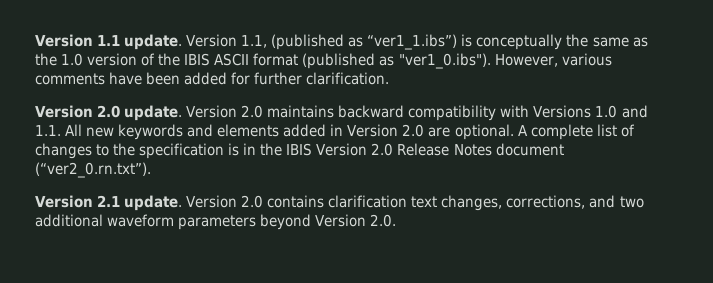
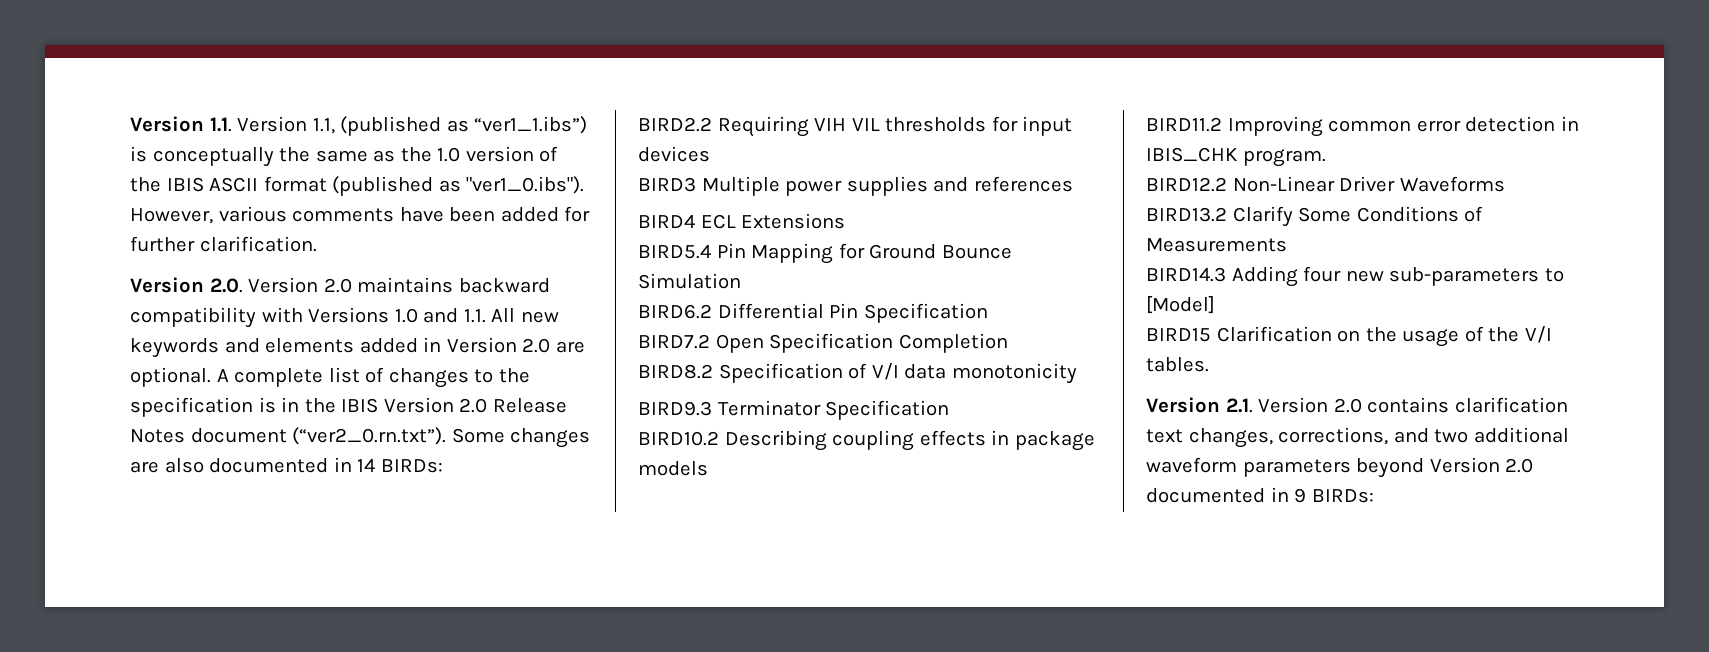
- Version 1.1 update. Version 1.1, (published as “ver1_1.ibs”) is conceptually the same as the 1.0 version of the IBIS ASCII format (published as "ver1_0.ibs"). However, various comments have been added for further clarification.
+ Version 1.1. Version 1.1, (published as “ver1_1.ibs”) is conceptually the same as the 1.0 version of the IBIS ASCII format (published as "ver1_0.ibs"). However, various comments have been added for further clarification.
- Version 2.0 update. Version 2.0 maintains backward compatibility with Versions 1.0 and 1.1. All new keywords and elements added in Version 2.0 are optional.
+ Version 2.0. Version 2.0 maintains backward compatibility with Versions 1.0 and 1.1. All new keywords and elements added in Version 2.0 are optional.
- A complete list of changes to the specification is in the IBIS Version 2.0 Release Notes document (“ver2_0.rn.txt”).
- Version 2.1 update. Version 2.0 contains clarification text changes, corrections, and two additional waveform parameters beyond Version 2.0.
+ A complete list of changes to the specification is in the IBIS Version 2.0 Release Notes document (“ver2_0.rn.txt”). Some changes are also documented in 14 BIRDs:
+ BIRD2.2 Requiring VIH VIL thresholds for input devices
+ BIRD3 Multiple power supplies and references
+ BIRD4 ECL Extensions
+ BIRD5.4 Pin Mapping for Ground Bounce Simulation
+ BIRD6.2 Differential Pin Specification
+ BIRD7.2 Open Specification Completion
+ BIRD8.2 Specification of V/I data monotonicity
+ BIRD9.3 Terminator Specification
+ BIRD10.2 Describing coupling effects in package models
+ BIRD11.2 Improving common error detection in IBIS_CHK program.
+ BIRD12.2 Non-Linear Driver Waveforms
+ BIRD13.2 Clarify Some Conditions of Measurements
+ BIRD14.3 Adding four new sub-parameters to [Model]
+ BIRD15 Clarification on the usage of the V/I tables.
+ Version 2.1. Version 2.0 contains clarification text changes, corrections, and two additional waveform parameters beyond Version 2.0 documented in 9 BIRDs:

